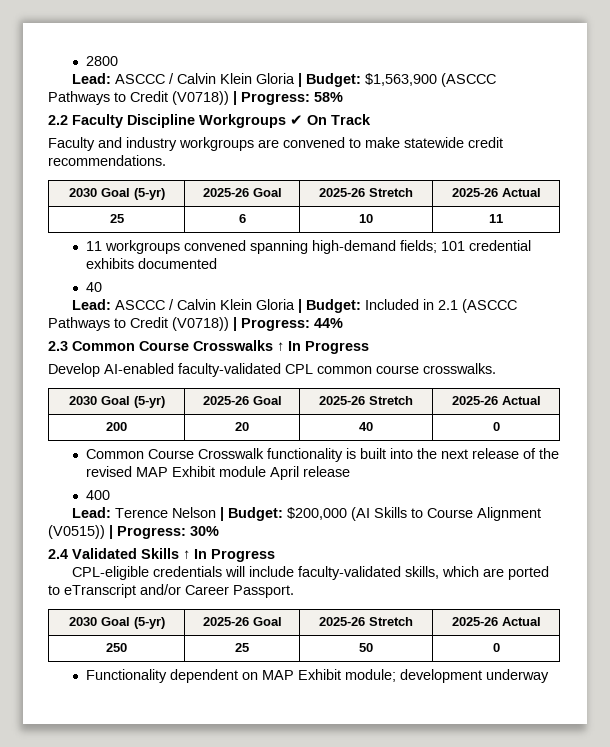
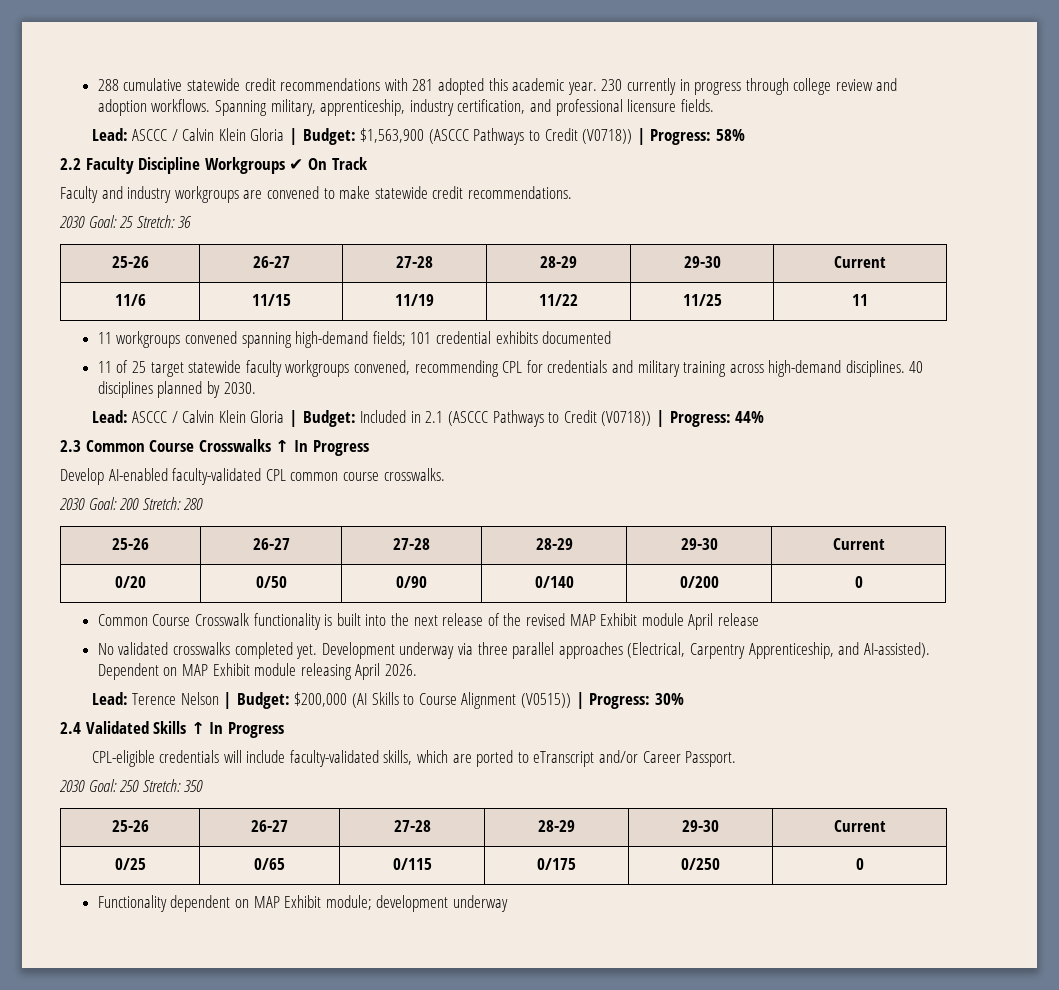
- 2800
+ 288 cumulative statewide credit recommendations with 281 adopted this academic year. 230 currently in progress through college review and adoption workflows. Spanning military, apprenticeship, industry certification, and professional licensure fields.
  Faculty and industry workgroups are convened to make statewide credit recommendations.
- 2030 Goal (5-yr) | 2025-26 Goal | 2025-26 Stretch | 2025-26 Actual
- 25 | 6 | 10 | 11
+ 2030 Goal: 25 Stretch: 36
+ 25-26 | 26-27 | 27-28 | 28-29 | 29-30 | Current
+ 11/6 | 11/15 | 11/19 | 11/22 | 11/25 | 11
  11 workgroups convened spanning high-demand fields; 101 credential exhibits documented
- 40
+ 11 of 25 target statewide faculty workgroups convened, recommending CPL for credentials and military training across high-demand disciplines. 40 disciplines planned by 2030.
  Develop AI-enabled faculty-validated CPL common course crosswalks.
- 2030 Goal (5-yr) | 2025-26 Goal | 2025-26 Stretch | 2025-26 Actual
- 200 | 20 | 40 | 0
+ 2030 Goal: 200 Stretch: 280
+ 25-26 | 26-27 | 27-28 | 28-29 | 29-30 | Current
+ 0/20 | 0/50 | 0/90 | 0/140 | 0/200 | 0
- 400
+ No validated crosswalks completed yet. Development underway via three parallel approaches (Electrical, Carpentry Apprenticeship, and AI-assisted). Dependent on MAP Exhibit module releasing April 2026.
  CPL-eligible credentials will include faculty-validated skills, which are ported to eTranscript and/or Career Passport.
- 2030 Goal (5-yr) | 2025-26 Goal | 2025-26 Stretch | 2025-26 Actual
- 250 | 25 | 50 | 0
+ 2030 Goal: 250 Stretch: 350
+ 25-26 | 26-27 | 27-28 | 28-29 | 29-30 | Current
+ 0/25 | 0/65 | 0/115 | 0/175 | 0/250 | 0

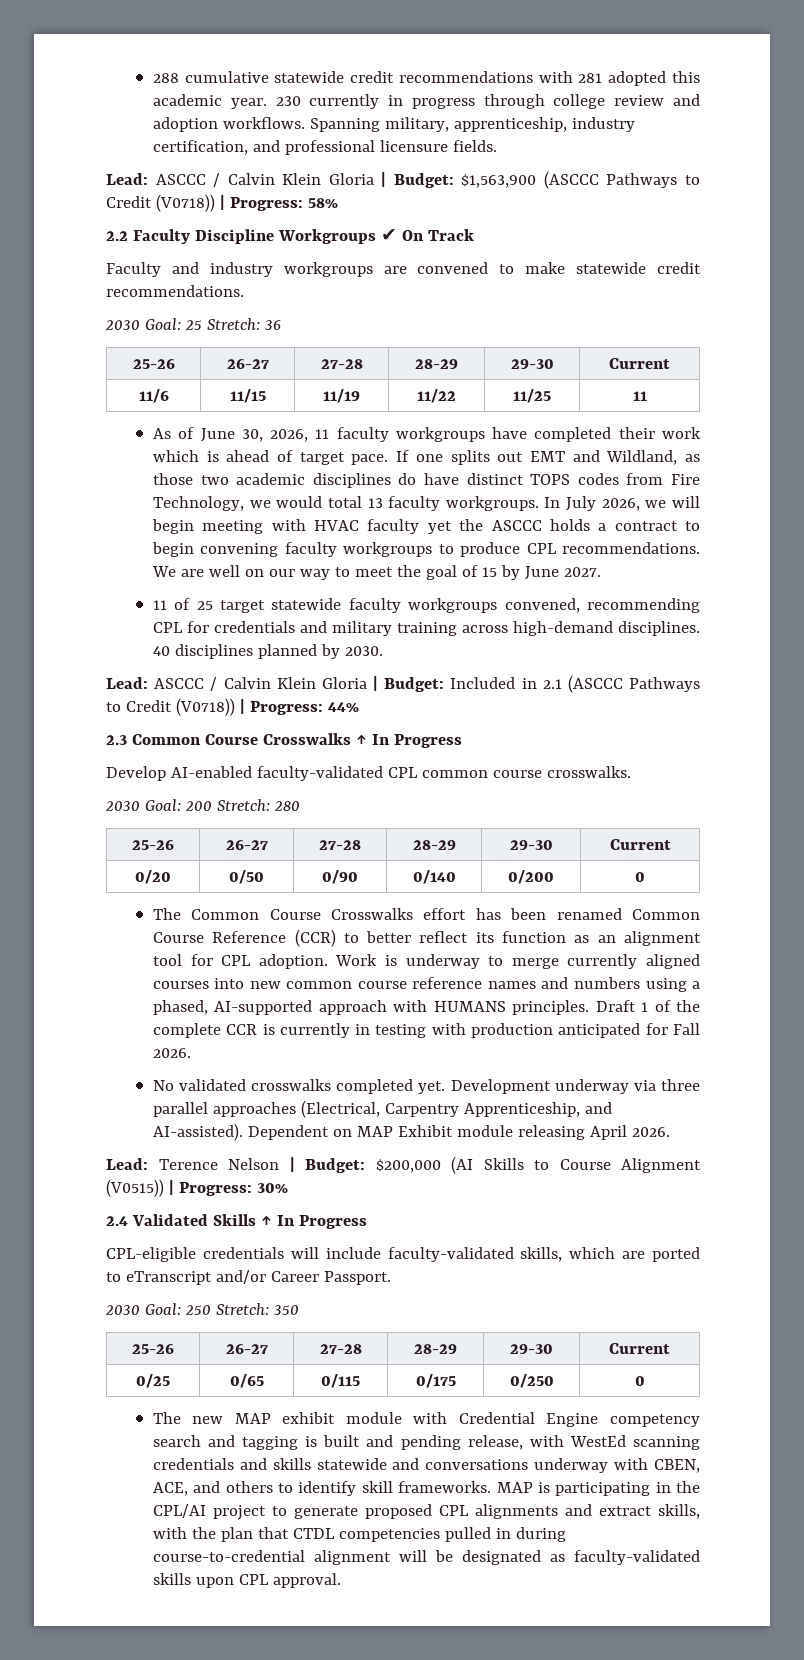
- 11 workgroups convened spanning high-demand fields; 101 credential exhibits documented
+ As of June 30, 2026, 11 faculty workgroups have completed their work which is ahead of target pace. If one splits out EMT and Wildland, as those two academic disciplines do have distinct TOPS codes from Fire Technology, we would total 13 faculty workgroups. In July 2026, we will begin meeting with HVAC faculty yet the ASCCC holds a contract to begin convening faculty workgroups to produce CPL recommendations. We are well on our way to meet the goal of 15 by June 2027.
- Common Course Crosswalk functionality is built into the next release of the revised MAP Exhibit module April release
+ The Common Course Crosswalks effort has been renamed Common Course Reference (CCR) to better reflect its function as an alignment tool for CPL adoption. Work is underway to merge currently aligned courses into new common course reference names and numbers using a phased, AI-supported approach with HUMANS principles. Draft 1 of the complete CCR is currently in testing with production anticipated for Fall 2026.
- Functionality dependent on MAP Exhibit module; development underway
+ The new MAP exhibit module with Credential Engine competency search and tagging is built and pending release, with WestEd scanning credentials and skills statewide and conversations underway with CBEN, ACE, and others to identify skill frameworks. MAP is participating in the CPL/AI project to generate proposed CPL alignments and extract skills, with the plan that CTDL competencies pulled in during course-to-credential alignment will be designated as faculty-validated skills upon CPL approval.

